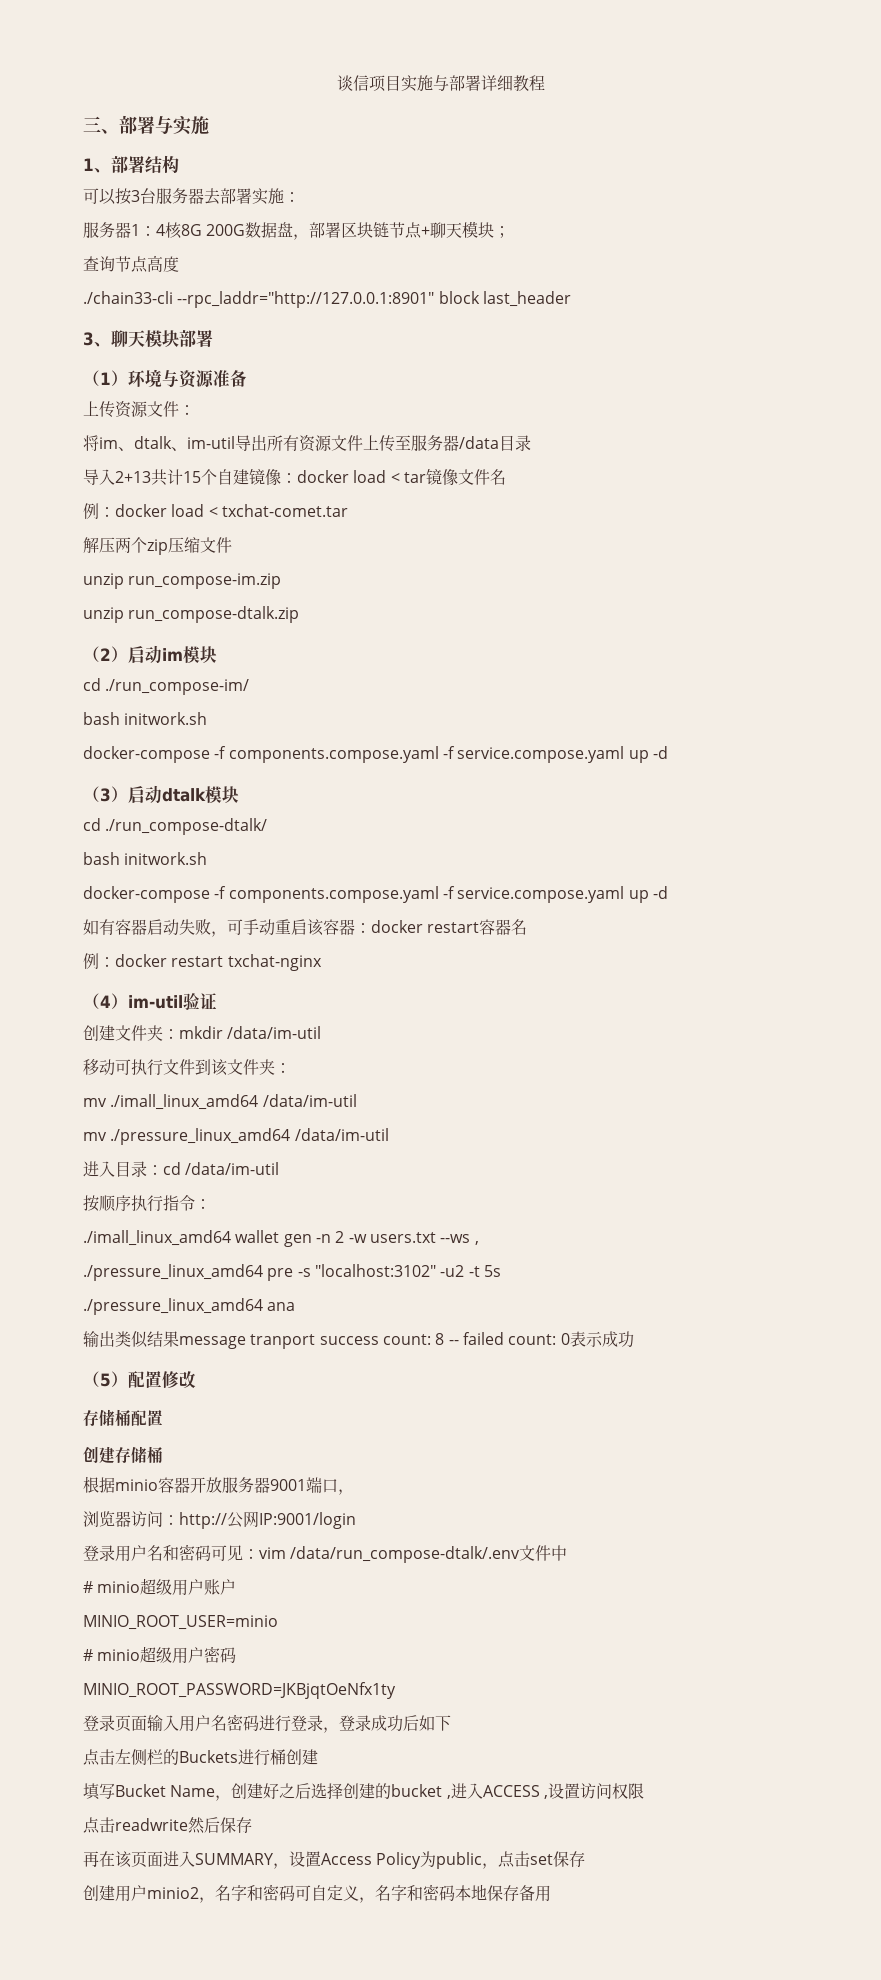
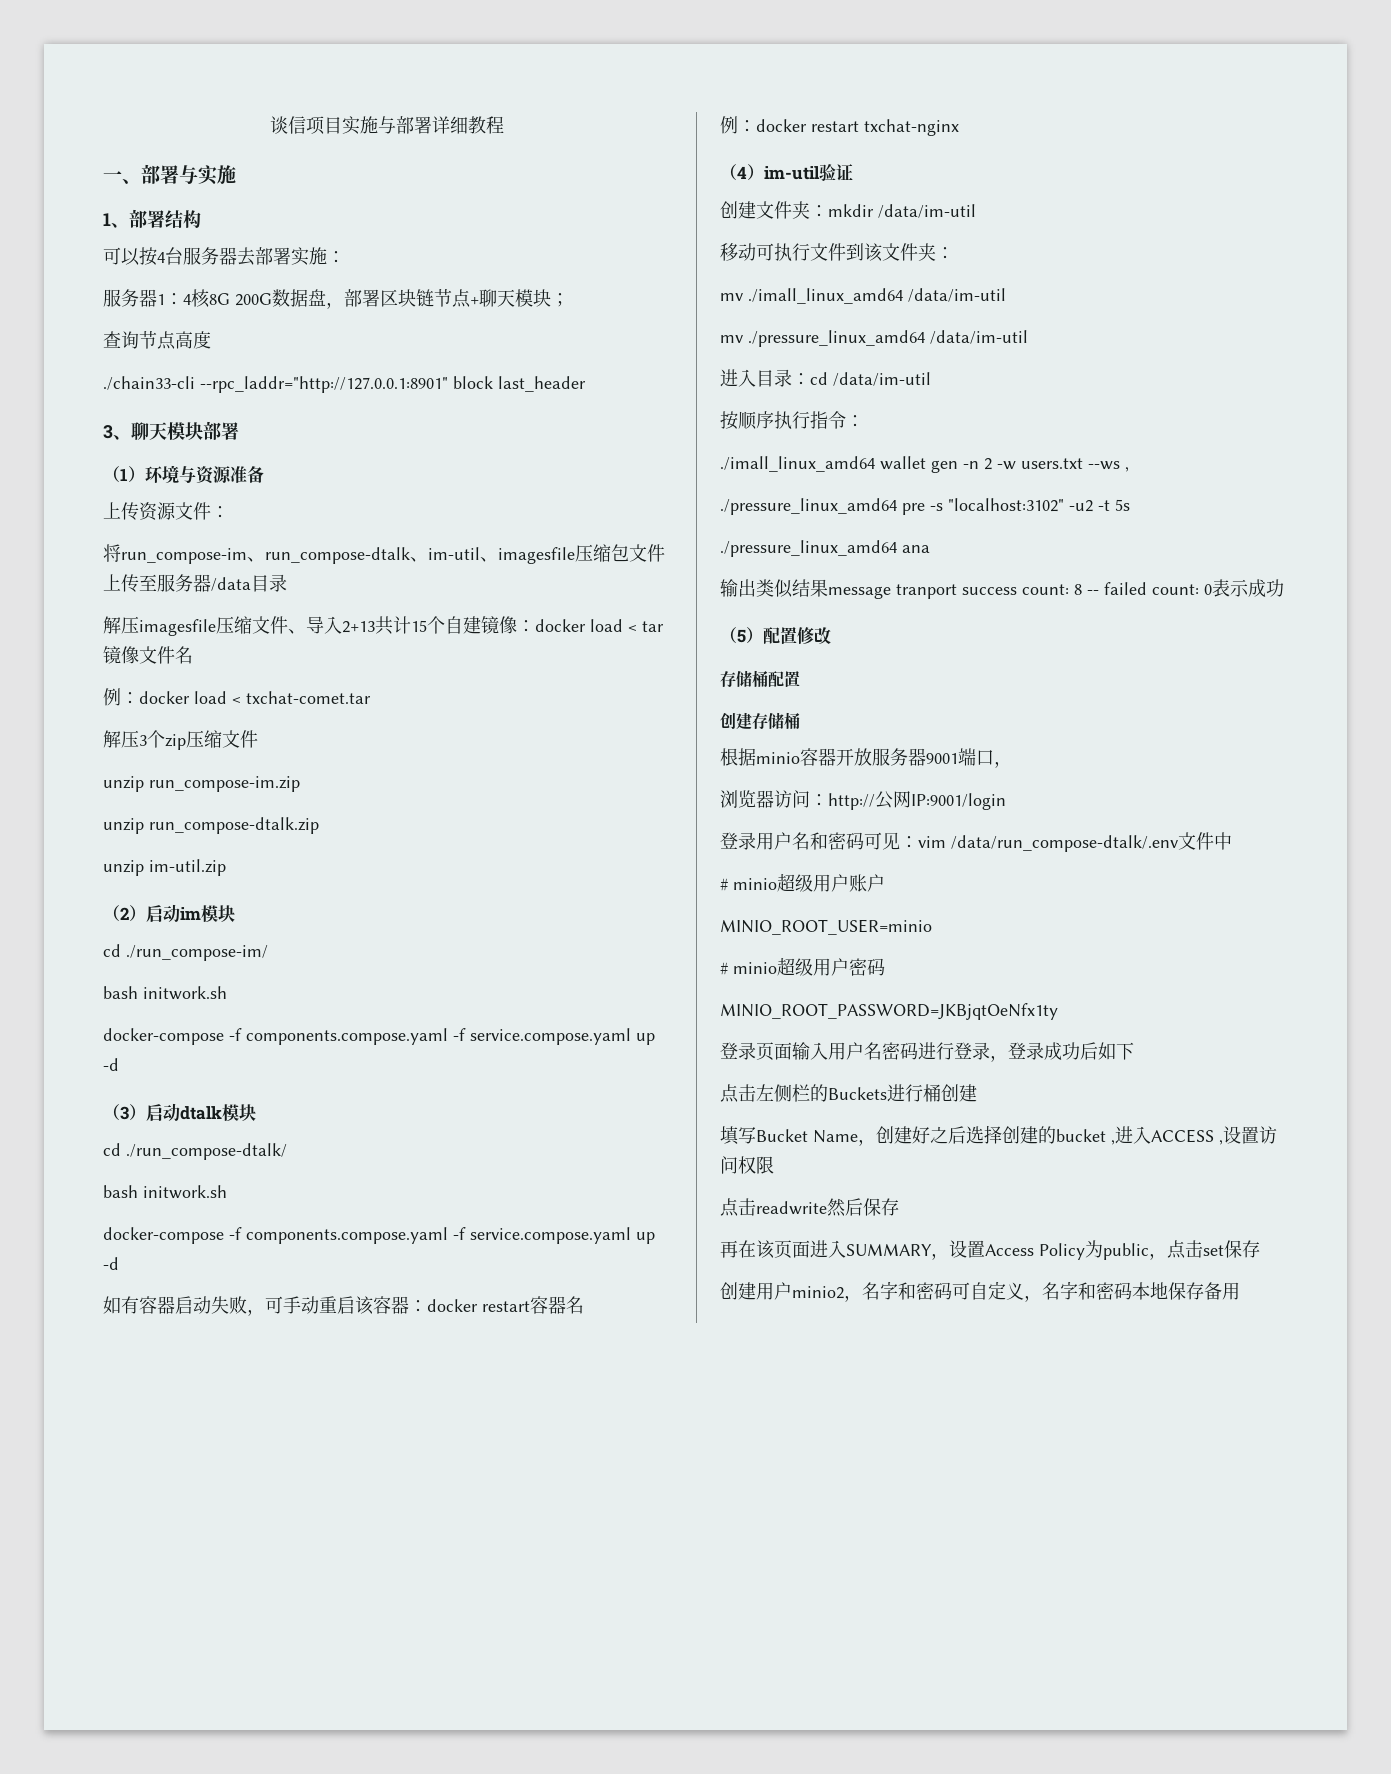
- 三、部署与实施
+ 一、部署与实施
- 可以按3台服务器去部署实施：
+ 可以按4台服务器去部署实施：
- 将im、dtalk、im-util导出所有资源文件上传至服务器/data目录
+ 将run_compose-im、run_compose-dtalk、im-util、imagesfile压缩包文件上传至服务器/data目录
- 导入2+13共计15个自建镜像：docker load < tar镜像文件名
+ 解压imagesfile压缩文件、导入2+13共计15个自建镜像：docker load < tar镜像文件名
- 解压两个zip压缩文件
+ 解压3个zip压缩文件
+ unzip im-util.zip

